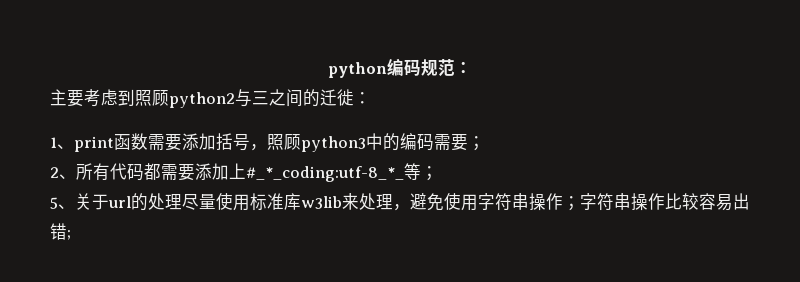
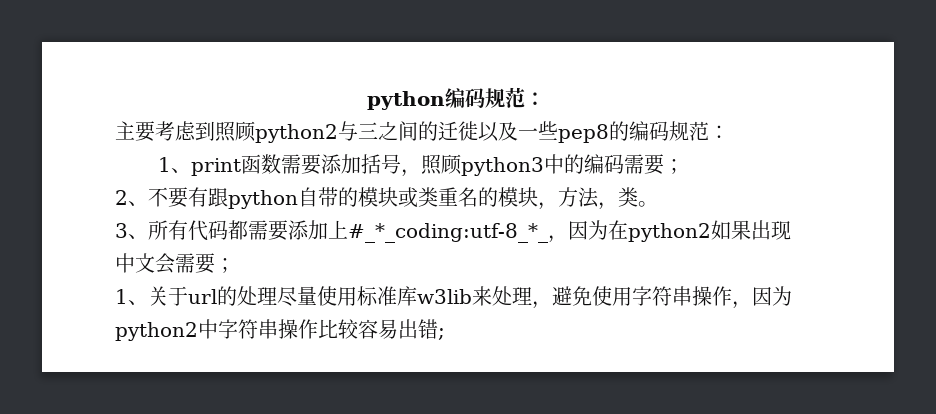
- 主要考虑到照顾python2与三之间的迁徙：
+ 主要考虑到照顾python2与三之间的迁徙以及一些pep8的编码规范：
- 2、所有代码都需要添加上#_*_coding:utf-8_*_等；
- 5、关于url的处理尽量使用标准库w3lib来处理，避免使用字符串操作；字符串操作比较容易出错;
+ 2、不要有跟python自带的模块或类重名的模块，方法，类。
+ 3、所有代码都需要添加上#_*_coding:utf-8_*_，因为在python2如果出现中文会需要；
+ 1、关于url的处理尽量使用标准库w3lib来处理，避免使用字符串操作，因为python2中字符串操作比较容易出错;

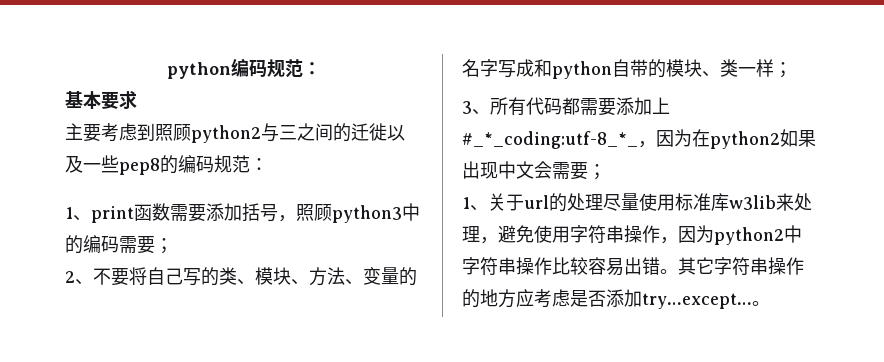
+ 基本要求
- 2、不要有跟python自带的模块或类重名的模块，方法，类。
+ 2、不要将自己写的类、模块、方法、变量的名字写成和python自带的模块、类一样；
- 1、关于url的处理尽量使用标准库w3lib来处理，避免使用字符串操作，因为python2中字符串操作比较容易出错;
+ 1、关于url的处理尽量使用标准库w3lib来处理，避免使用字符串操作，因为python2中字符串操作比较容易出错。其它字符串操作的地方应考虑是否添加try…except…。

